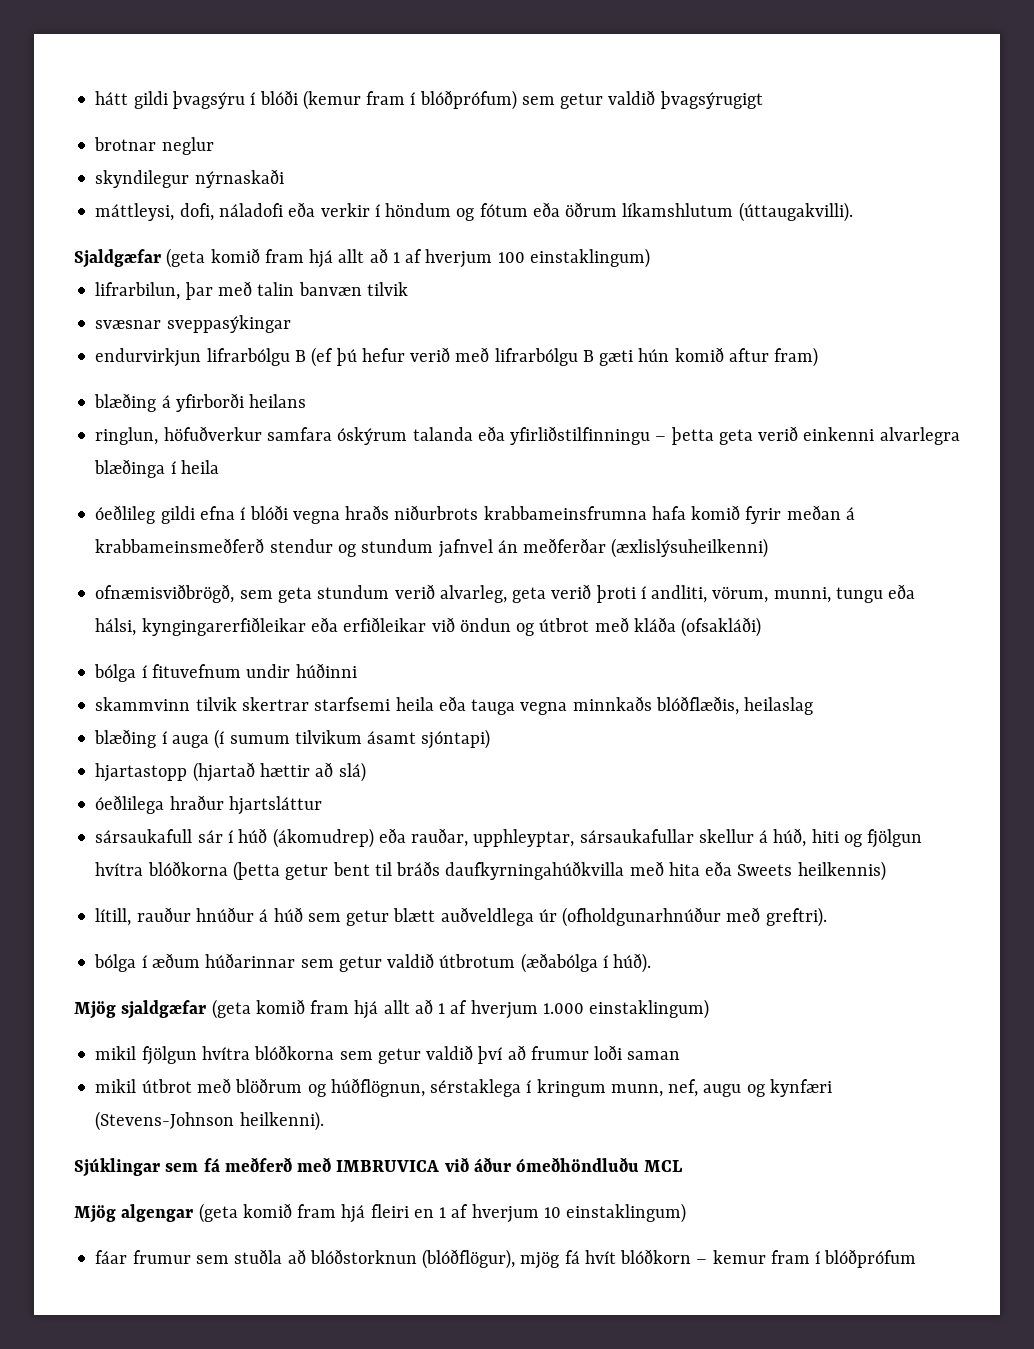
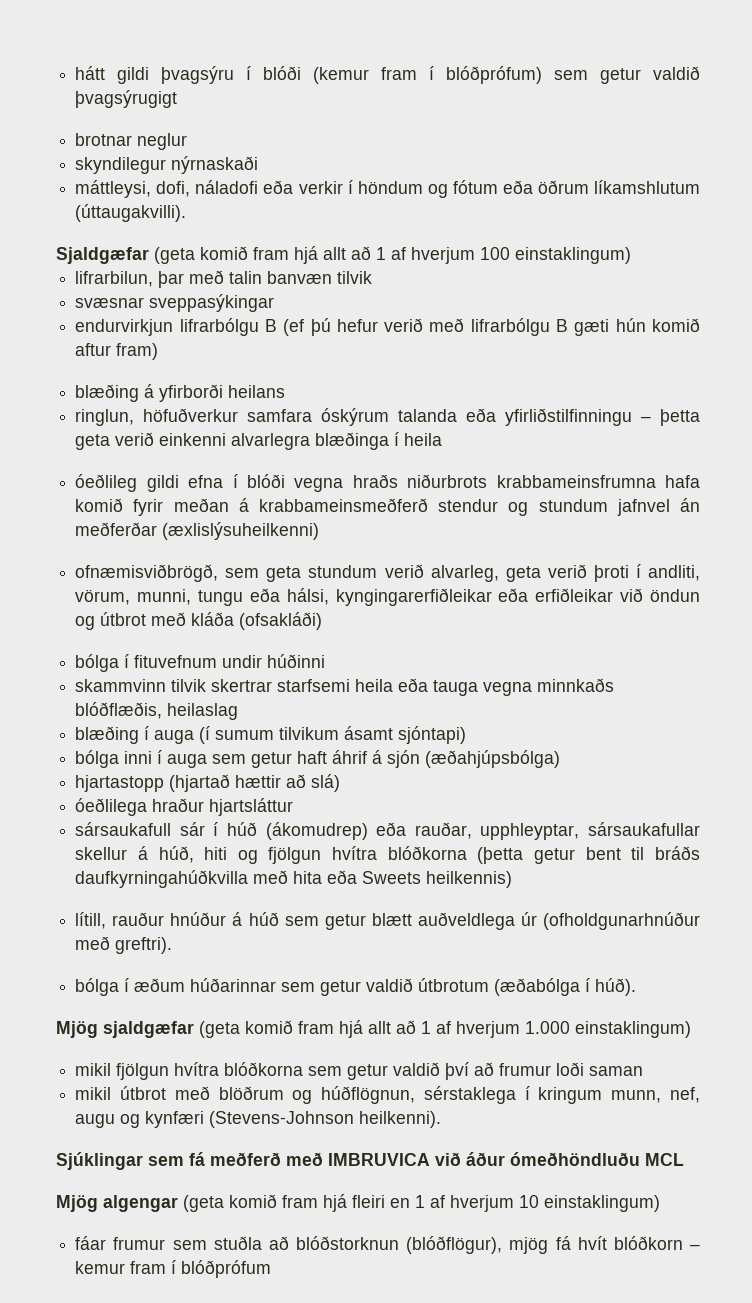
+ bólga inni í auga sem getur haft áhrif á sjón (æðahjúpsbólga)

